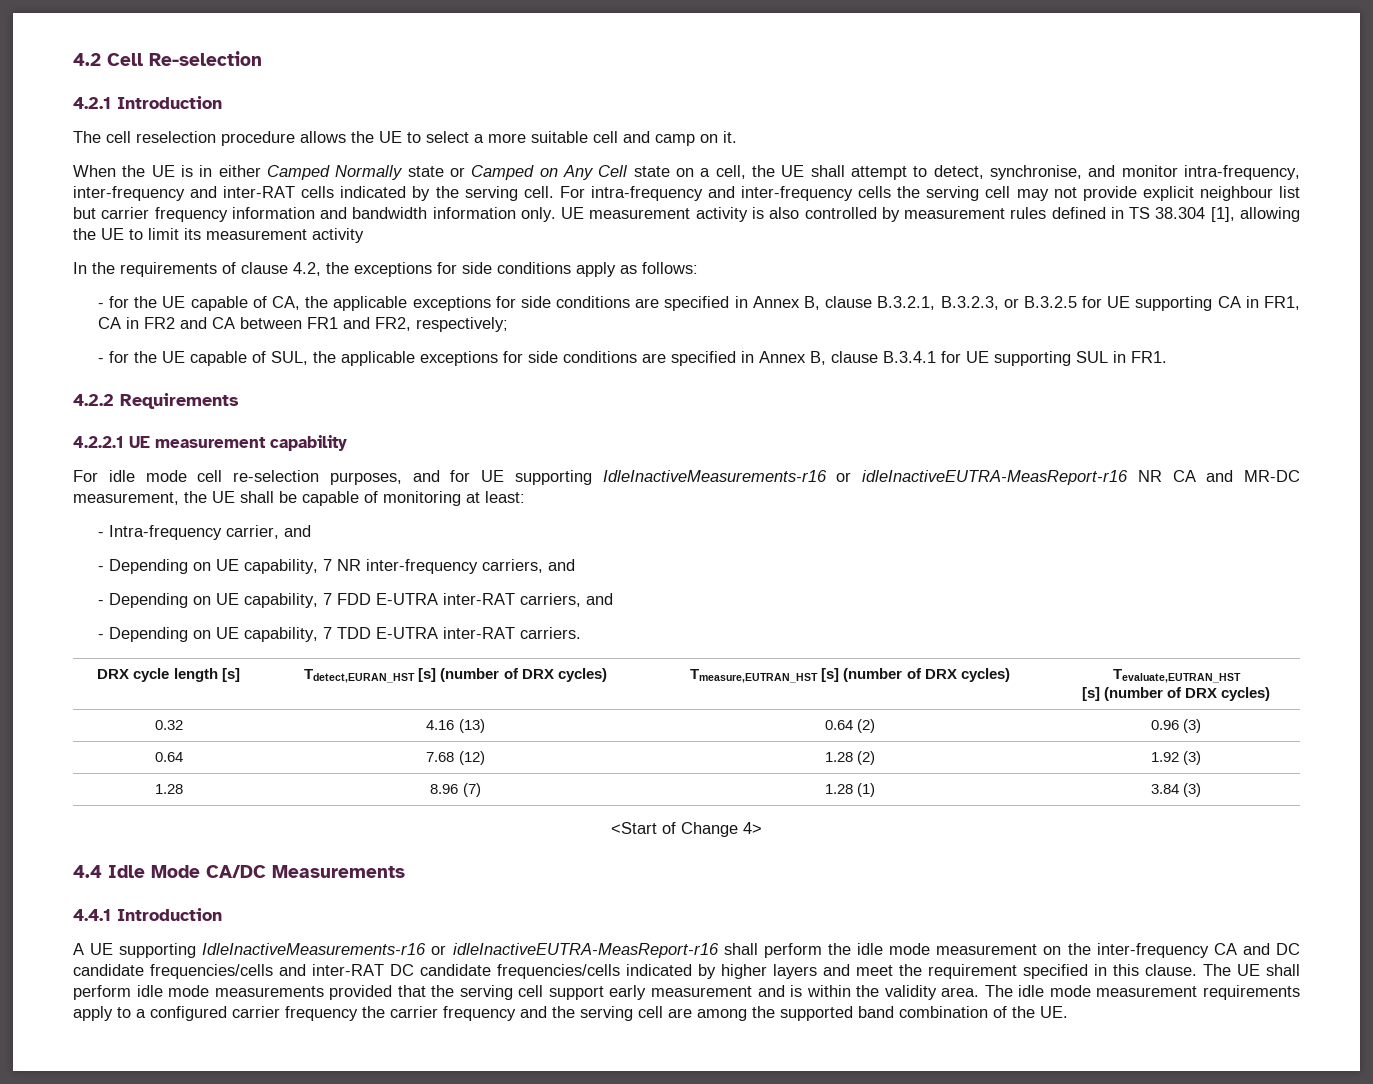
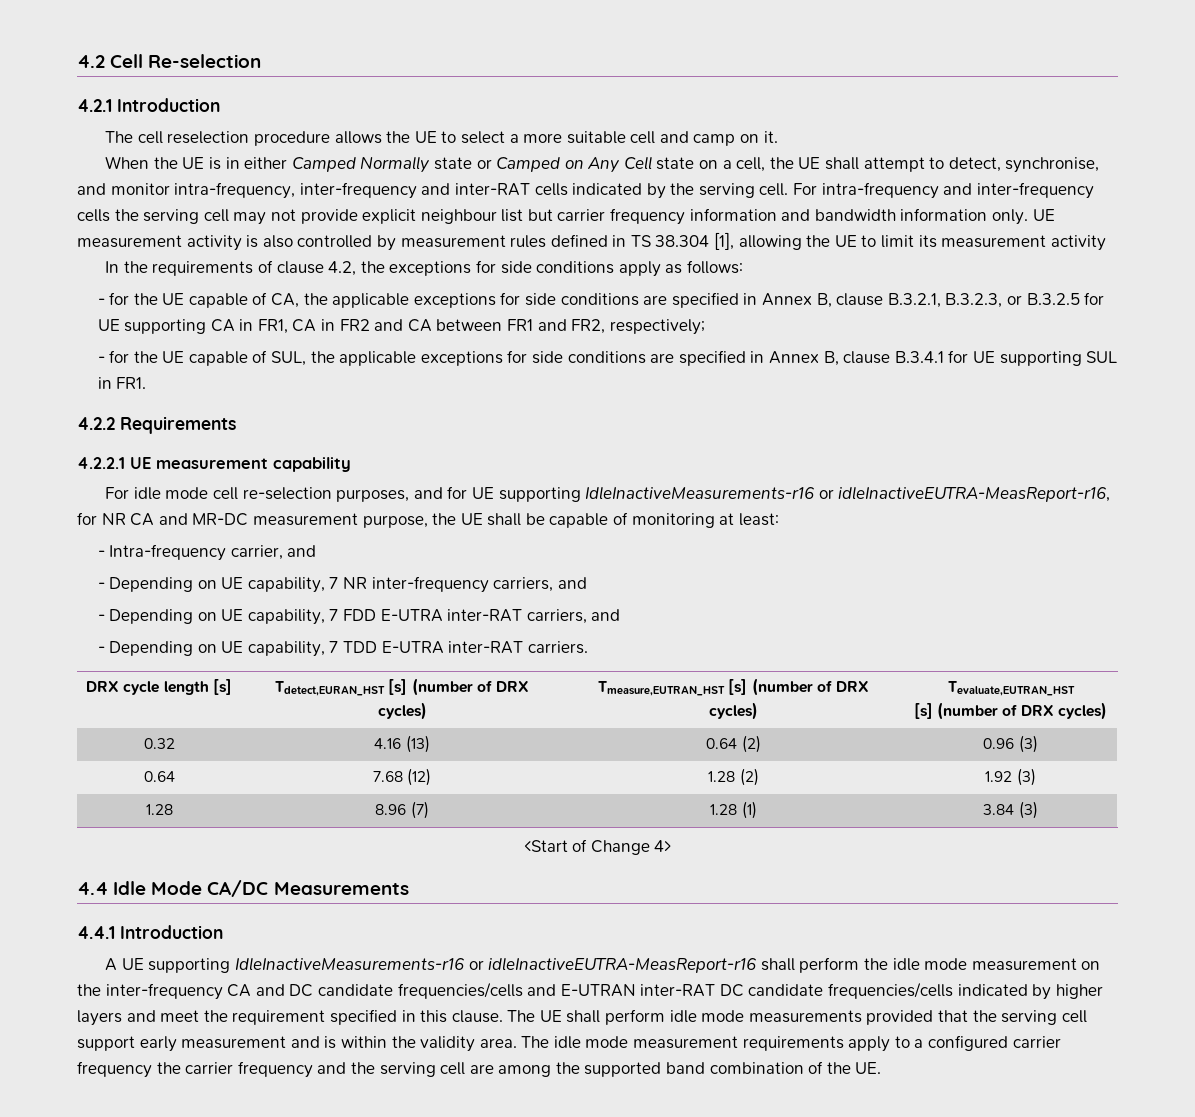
- For idle mode cell re-selection purposes, and for UE supporting IdleInactiveMeasurements-r16 or idleInactiveEUTRA-MeasReport-r16 NR CA and MR-DC measurement, the UE shall be capable of monitoring at least:
+ For idle mode cell re-selection purposes, and for UE supporting IdleInactiveMeasurements-r16 or idleInactiveEUTRA-MeasReport-r16, for NR CA and MR-DC measurement purpose, the UE shall be capable of monitoring at least:
- A UE supporting IdleInactiveMeasurements-r16 or idleInactiveEUTRA-MeasReport-r16 shall perform the idle mode measurement on the inter-frequency CA and DC candidate frequencies/cells and inter-RAT DC candidate frequencies/cells indicated by higher layers and meet the requirement specified in this clause.
+ A UE supporting IdleInactiveMeasurements-r16 or idleInactiveEUTRA-MeasReport-r16 shall perform the idle mode measurement on the inter-frequency CA and DC candidate frequencies/cells and E-UTRAN inter-RAT DC candidate frequencies/cells indicated by higher layers and meet the requirement specified in this clause.

